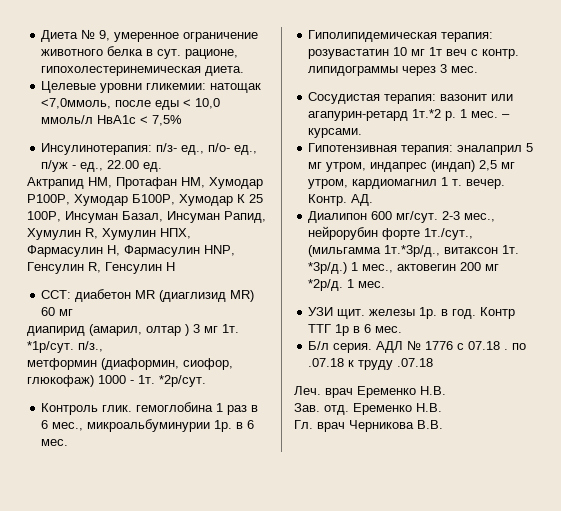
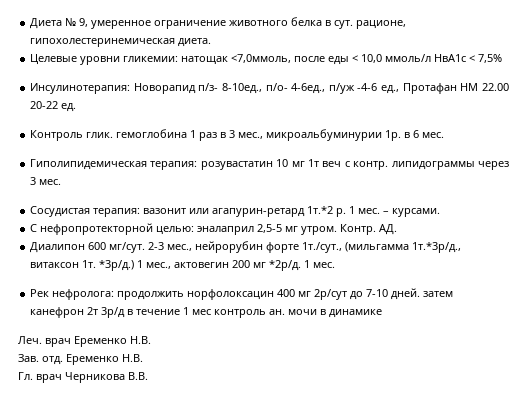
- Инсулинотерапия: п/з- ед., п/о- ед., п/уж - ед., 22.00 ед.
- Актрапид НМ, Протафан НМ, Хумодар Р100Р, Хумодар Б100Р, Хумодар К 25 100Р, Инсуман Базал, Инсуман Рапид, Хумулин R, Хумулин НПХ, Фармасулин Н, Фармасулин НNР, Генсулин R, Генсулин Н
- ССТ: диабетон МR (диаглизид МR) 60 мг
- диапирид (амарил, олтар ) 3 мг 1т. *1р/сут. п/з.,
- метформин (диаформин, сиофор, глюкофаж) 1000 - 1т. *2р/сут.
+ Инсулинотерапия: Новорапид п/з- 8-10ед., п/о- 4-6ед., п/уж -4-6 ед., Протафан НМ 22.00 20-22 ед.
- Контроль глик. гемоглобина 1 раз в 6 мес., микроальбуминурии 1р. в 6 мес.
+ Контроль глик. гемоглобина 1 раз в 3 мес., микроальбуминурии 1р. в 6 мес.
- Гипотензивная терапия: эналаприл 5 мг утром, индапрес (индап) 2,5 мг утром, кардиомагнил 1 т. вечер.
+ С нефропротекторной целью: эналаприл 2,5-5 мг утром.
- УЗИ щит. железы 1р. в год. Контр ТТГ 1р в 6 мес.
- Б/л серия. АДЛ № 1776 с 07.18 . по .07.18 к труду .07.18
+ Рек нефролога: продолжить норфолоксацин 400 мг 2р/сут до 7-10 дней. затем канефрон 2т 3р/д в течение 1 мес контроль ан. мочи в динамике

